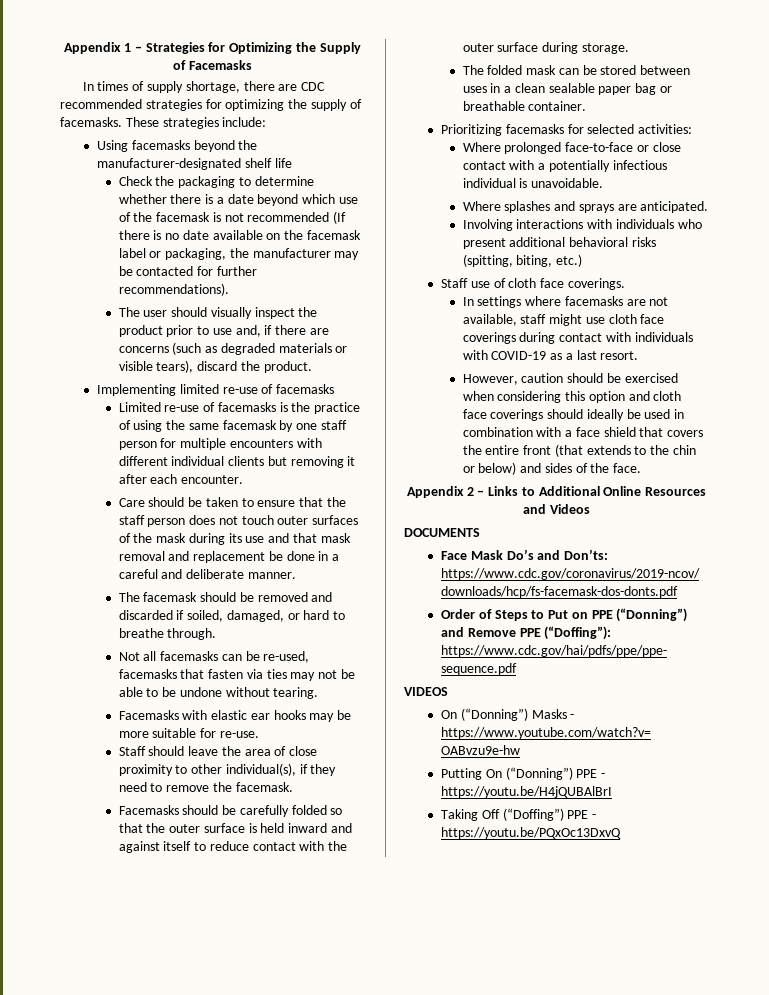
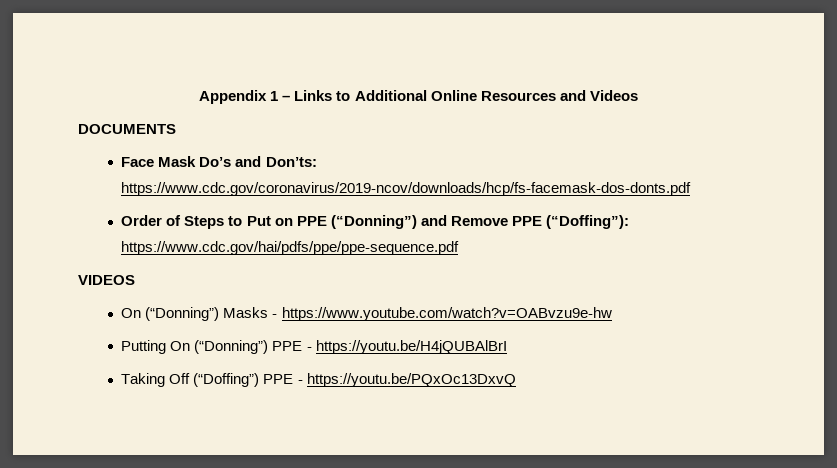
- Appendix 1 – Strategies for Optimizing the Supply of Facemasks
- In times of supply shortage, there are CDC recommended strategies for optimizing the supply of facemasks. These strategies include:
- Using facemasks beyond the manufacturer-designated shelf life
- Check the packaging to determine whether there is a date beyond which use of the facemask is not recommended (If there is no date available on the facemask label or packaging, the manufacturer may be contacted for further recommendations).
- The user should visually inspect the product prior to use and, if there are concerns (such as degraded materials or visible tears), discard the product.
- Implementing limited re-use of facemasks
- Limited re-use of facemasks is the practice of using the same facemask by one staff person for multiple encounters with different individual clients but removing it after each encounter.
- Care should be taken to ensure that the staff person does not touch outer surfaces of the mask during its use and that mask removal and replacement be done in a careful and deliberate manner.
- The facemask should be removed and discarded if soiled, damaged, or hard to breathe through.
- Not all facemasks can be re-used, facemasks that fasten via ties may not be able to be undone without tearing.
- Facemasks with elastic ear hooks may be more suitable for re-use.
- Staff should leave the area of close proximity to other individual(s), if they need to remove the facemask.
- Facemasks should be carefully folded so that the outer surface is held inward and against itself to reduce contact with the outer surface during storage.
- The folded mask can be stored between uses in a clean sealable paper bag or breathable container.
- Prioritizing facemasks for selected activities:
- Where prolonged face-to-face or close contact with a potentially infectious individual is unavoidable.
- Where splashes and sprays are anticipated.
- Involving interactions with individuals who present additional behavioral risks (spitting, biting, etc.)
- Staff use of cloth face coverings.
- In settings where facemasks are not available, staff might use cloth face coverings during contact with individuals with COVID-19 as a last resort.
- However, caution should be exercised when considering this option and cloth face coverings should ideally be used in combination with a face shield that covers the entire front (that extends to the chin or below) and sides of the face.
- Appendix 2 – Links to Additional Online Resources and Videos
+ Appendix 1 – Links to Additional Online Resources and Videos

